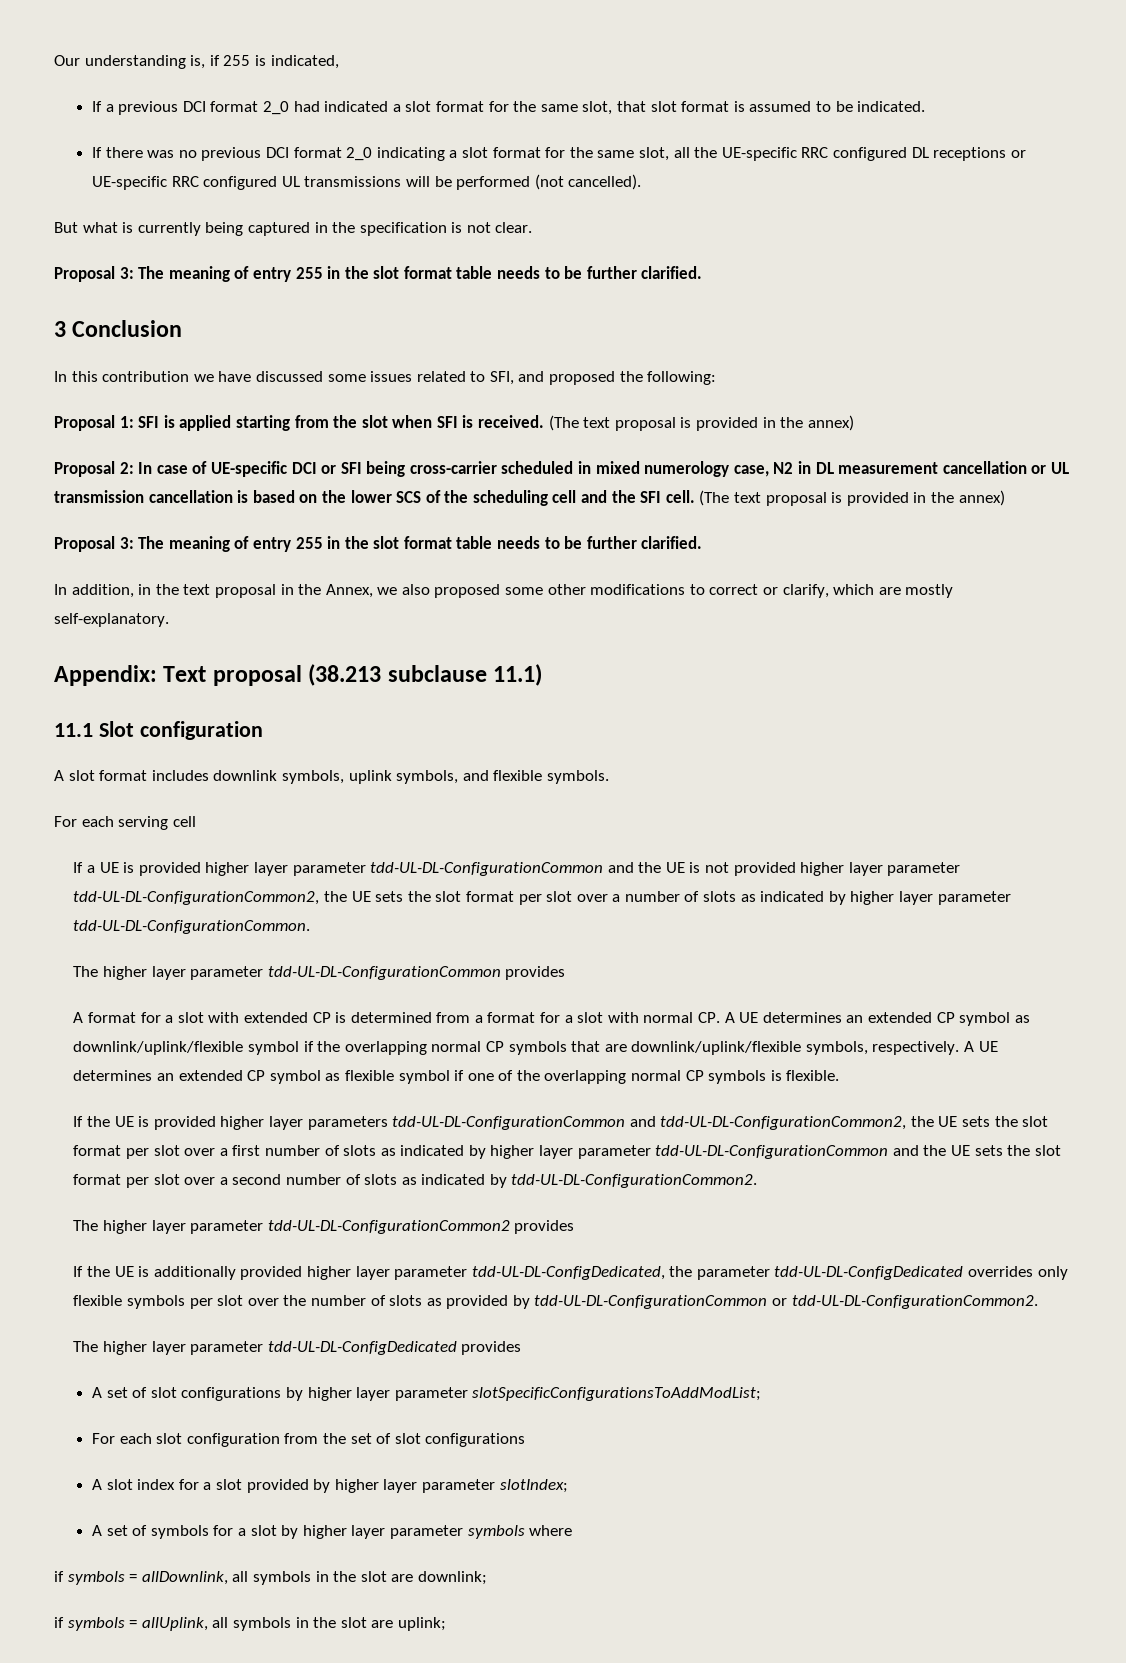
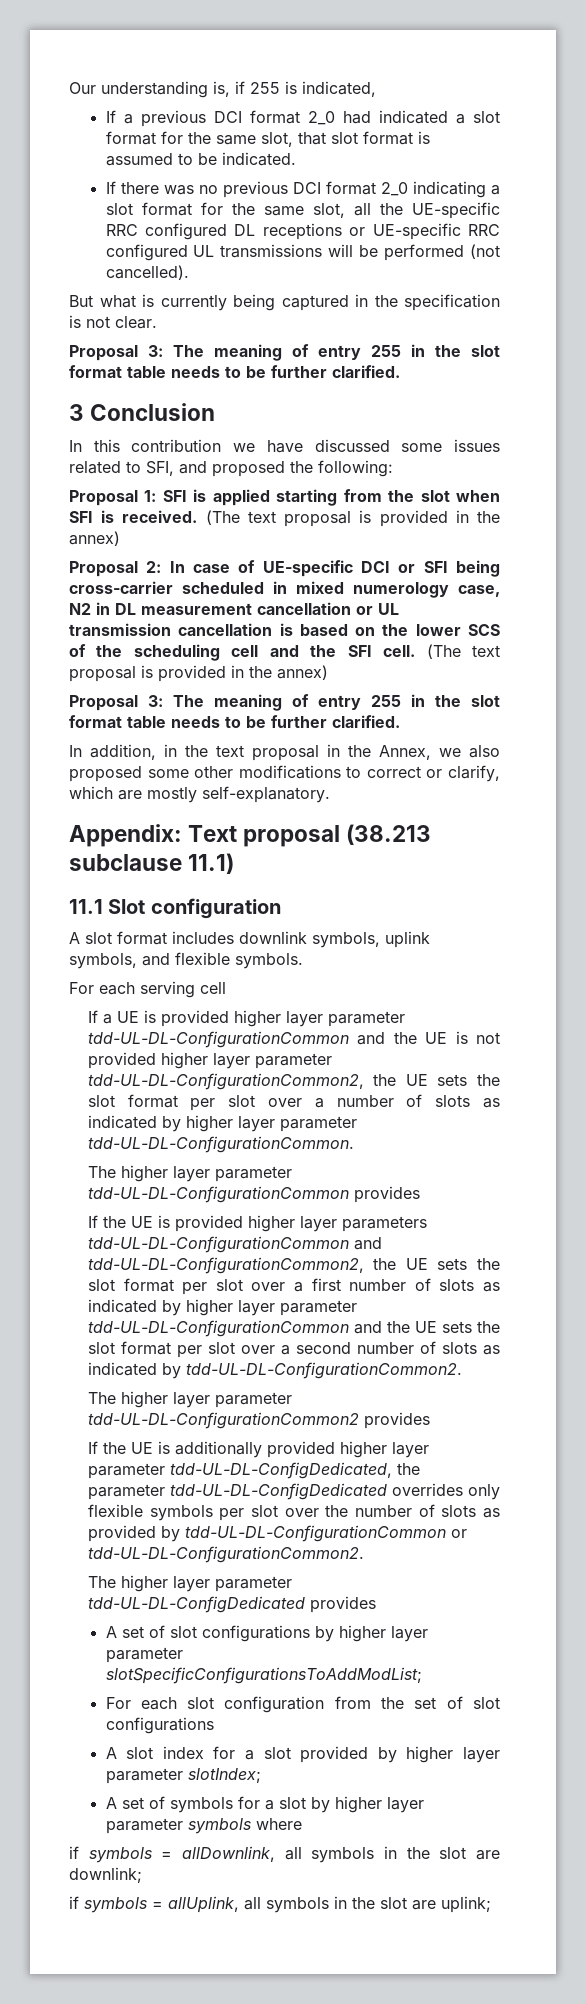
- A format for a slot with extended CP is determined from a format for a slot with normal CP. A UE determines an extended CP symbol as downlink/uplink/flexible symbol if the overlapping normal CP symbols that are downlink/uplink/flexible symbols, respectively. A UE determines an extended CP symbol as flexible symbol if one of the overlapping normal CP symbols is flexible.

